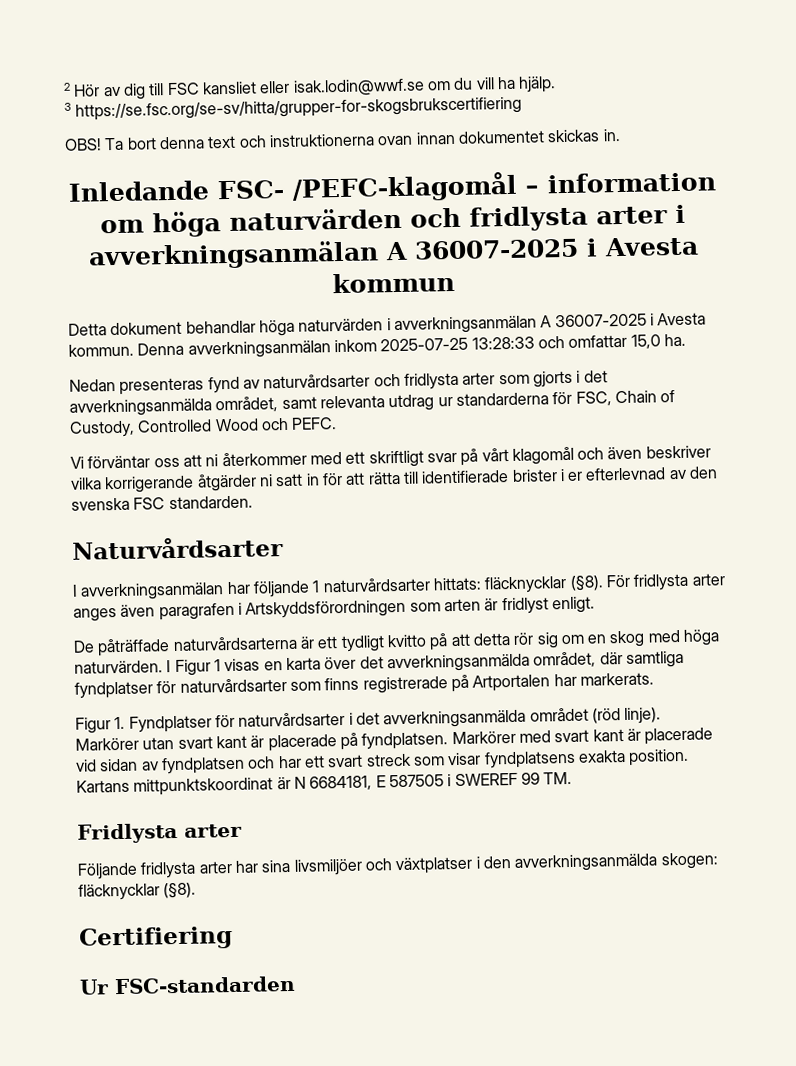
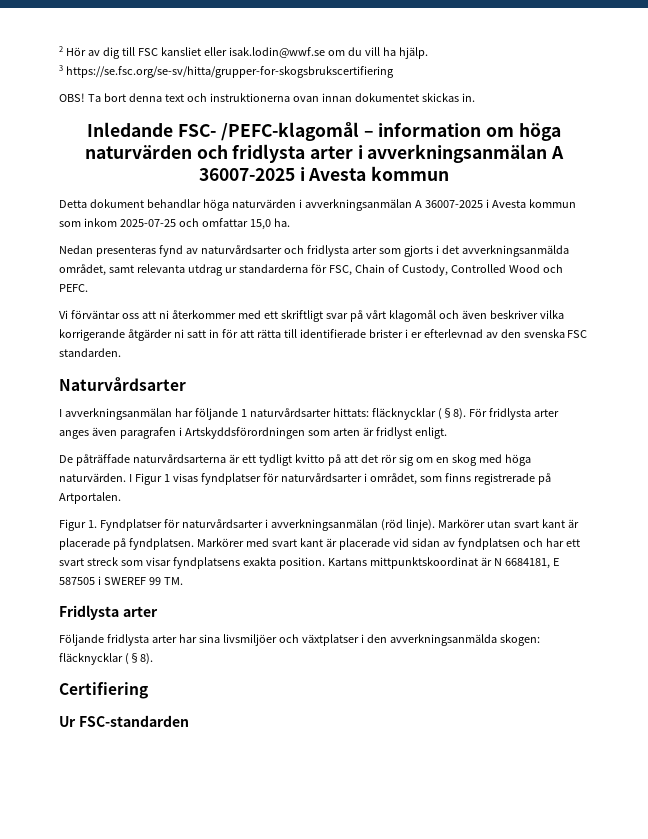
- Detta dokument behandlar höga naturvärden i avverkningsanmälan A 36007-2025 i Avesta kommun. Denna avverkningsanmälan inkom 2025-07-25 13:28:33 och omfattar 15,0 ha.
+ Detta dokument behandlar höga naturvärden i avverkningsanmälan A 36007-2025 i Avesta kommun som inkom 2025-07-25 och omfattar 15,0 ha.
- De påträffade naturvårdsarterna är ett tydligt kvitto på att detta rör sig om en skog med höga naturvärden.
+ De påträffade naturvårdsarterna är ett tydligt kvitto på att det rör sig om en skog med höga naturvärden.
- I Figur 1 visas en karta över det avverkningsanmälda området, där samtliga fyndplatser för naturvårdsarter som finns registrerade på Artportalen har markerats.
+ I Figur 1 visas fyndplatser för naturvårdsarter i området, som finns registrerade på Artportalen.
- Figur 1. Fyndplatser för naturvårdsarter i det avverkningsanmälda området (röd linje).
+ Figur 1. Fyndplatser för naturvårdsarter i avverkningsanmälan (röd linje).

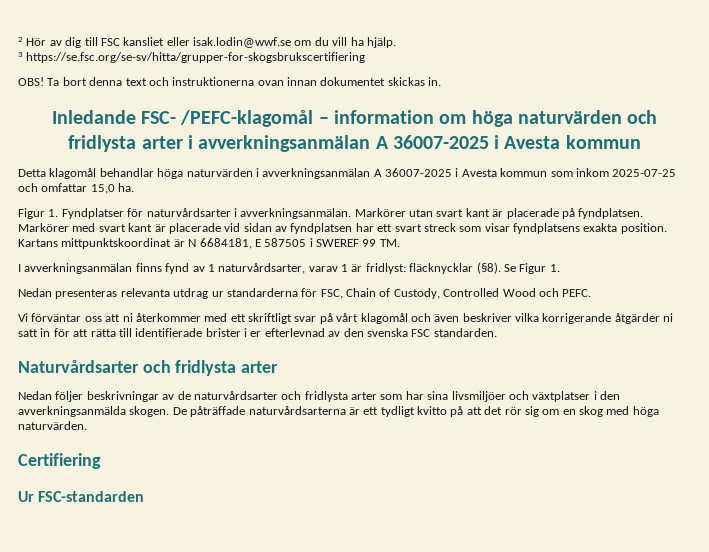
- Detta dokument behandlar höga naturvärden i avverkningsanmälan A 36007-2025 i Avesta kommun som inkom 2025-07-25 och omfattar 15,0 ha.
+ Detta klagomål behandlar höga naturvärden i avverkningsanmälan A 36007-2025 i Avesta kommun som inkom 2025-07-25 och omfattar 15,0 ha.
- Nedan presenteras fynd av naturvårdsarter och fridlysta arter som gjorts i det avverkningsanmälda området, samt relevanta utdrag ur standarderna för FSC, Chain of Custody, Controlled Wood och PEFC.
+ Figur 1. Fyndplatser för naturvårdsarter i avverkningsanmälan. Markörer utan svart kant är placerade på fyndplatsen. Markörer med svart kant är placerade vid sidan av fyndplatsen har ett svart streck som visar fyndplatsens exakta position. Kartans mittpunktskoordinat är N 6684181, E 587505 i SWEREF 99 TM.
+ I avverkningsanmälan finns fynd av 1 naturvårdsarter, varav 1 är fridlyst: fläcknycklar (§8). Se Figur 1.
+ Nedan presenteras relevanta utdrag ur standarderna för FSC, Chain of Custody, Controlled Wood och PEFC.
- Naturvårdsarter
- I avverkningsanmälan har följande 1 naturvårdsarter hittats: fläcknycklar (§8). För fridlysta arter anges även paragrafen i Artskyddsförordningen som arten är fridlyst enligt.
- De påträffade naturvårdsarterna är ett tydligt kvitto på att det rör sig om en skog med höga naturvärden. I Figur 1 visas fyndplatser för naturvårdsarter i området, som finns registrerade på Artportalen.
- Figur 1. Fyndplatser för naturvårdsarter i avverkningsanmälan (röd linje). Markörer utan svart kant är placerade på fyndplatsen. Markörer med svart kant är placerade vid sidan av fyndplatsen och har ett svart streck som visar fyndplatsens exakta position. Kartans mittpunktskoordinat är N 6684181, E 587505 i SWEREF 99 TM.
- Fridlysta arter
- Följande fridlysta arter har sina livsmiljöer och växtplatser i den avverkningsanmälda skogen: fläcknycklar (§8).
+ Naturvårdsarter och fridlysta arter
+ Nedan följer beskrivningar av de naturvårdsarter och fridlysta arter som har sina livsmiljöer och växtplatser i den avverkningsanmälda skogen. De påträffade naturvårdsarterna är ett tydligt kvitto på att det rör sig om en skog med höga naturvärden.

